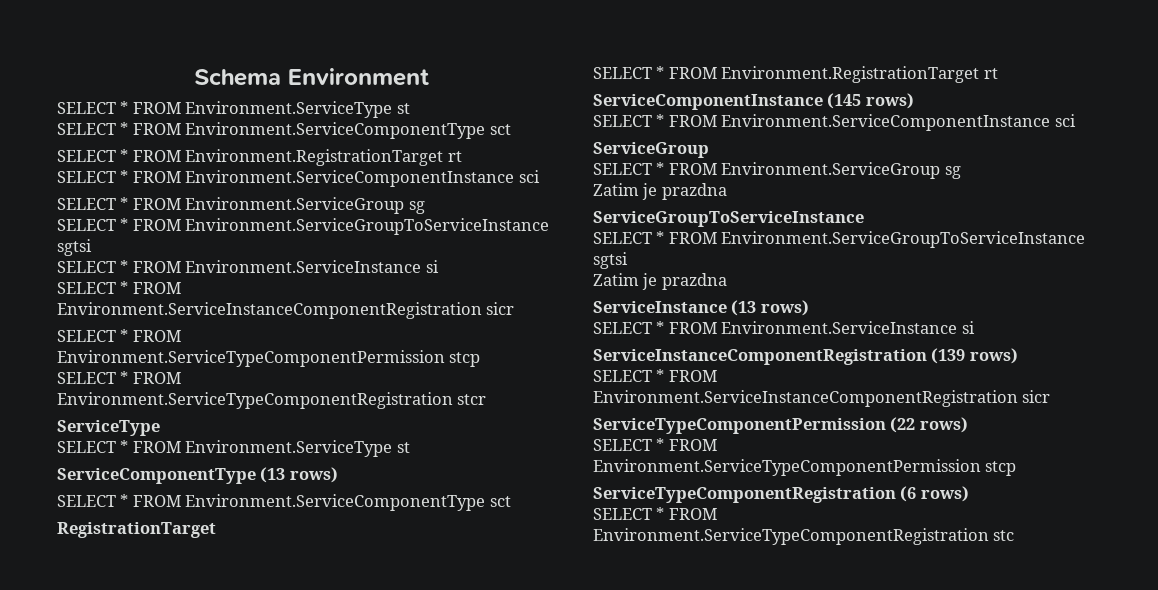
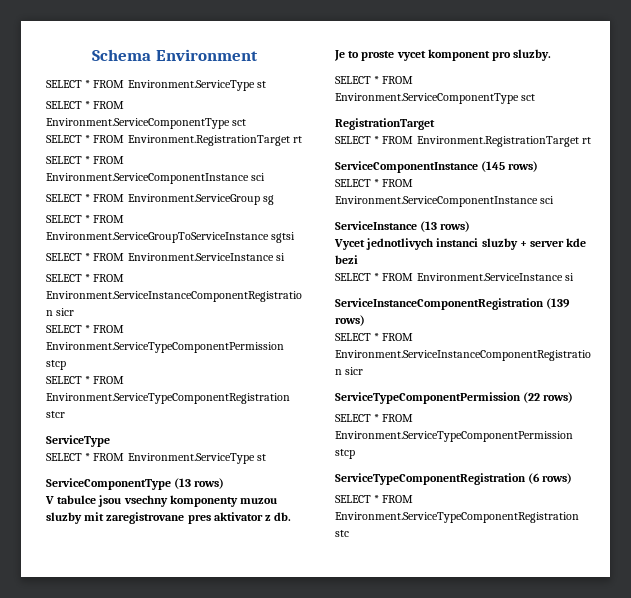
+ V tabulce jsou vsechny komponenty muzou sluzby mit zaregistrovane pres aktivator z db. Je to proste vycet komponent pro sluzby.
- ServiceGroup
- SELECT * FROM Environment.ServiceGroup sg
- Zatim je prazdna
- ServiceGroupToServiceInstance
- SELECT * FROM Environment.ServiceGroupToServiceInstance sgtsi
- Zatim je prazdna
  ServiceInstance (13 rows)
+ Vycet jednotlivych instanci sluzby + server kde bezi

